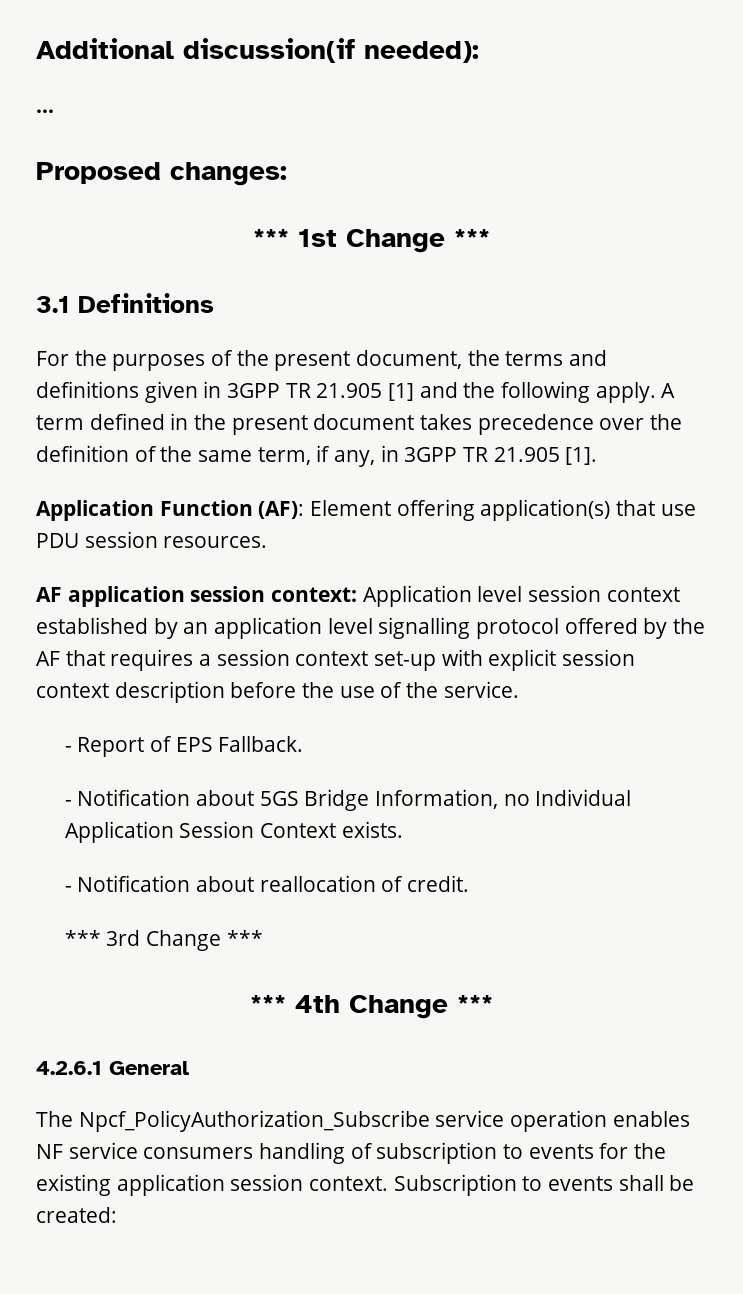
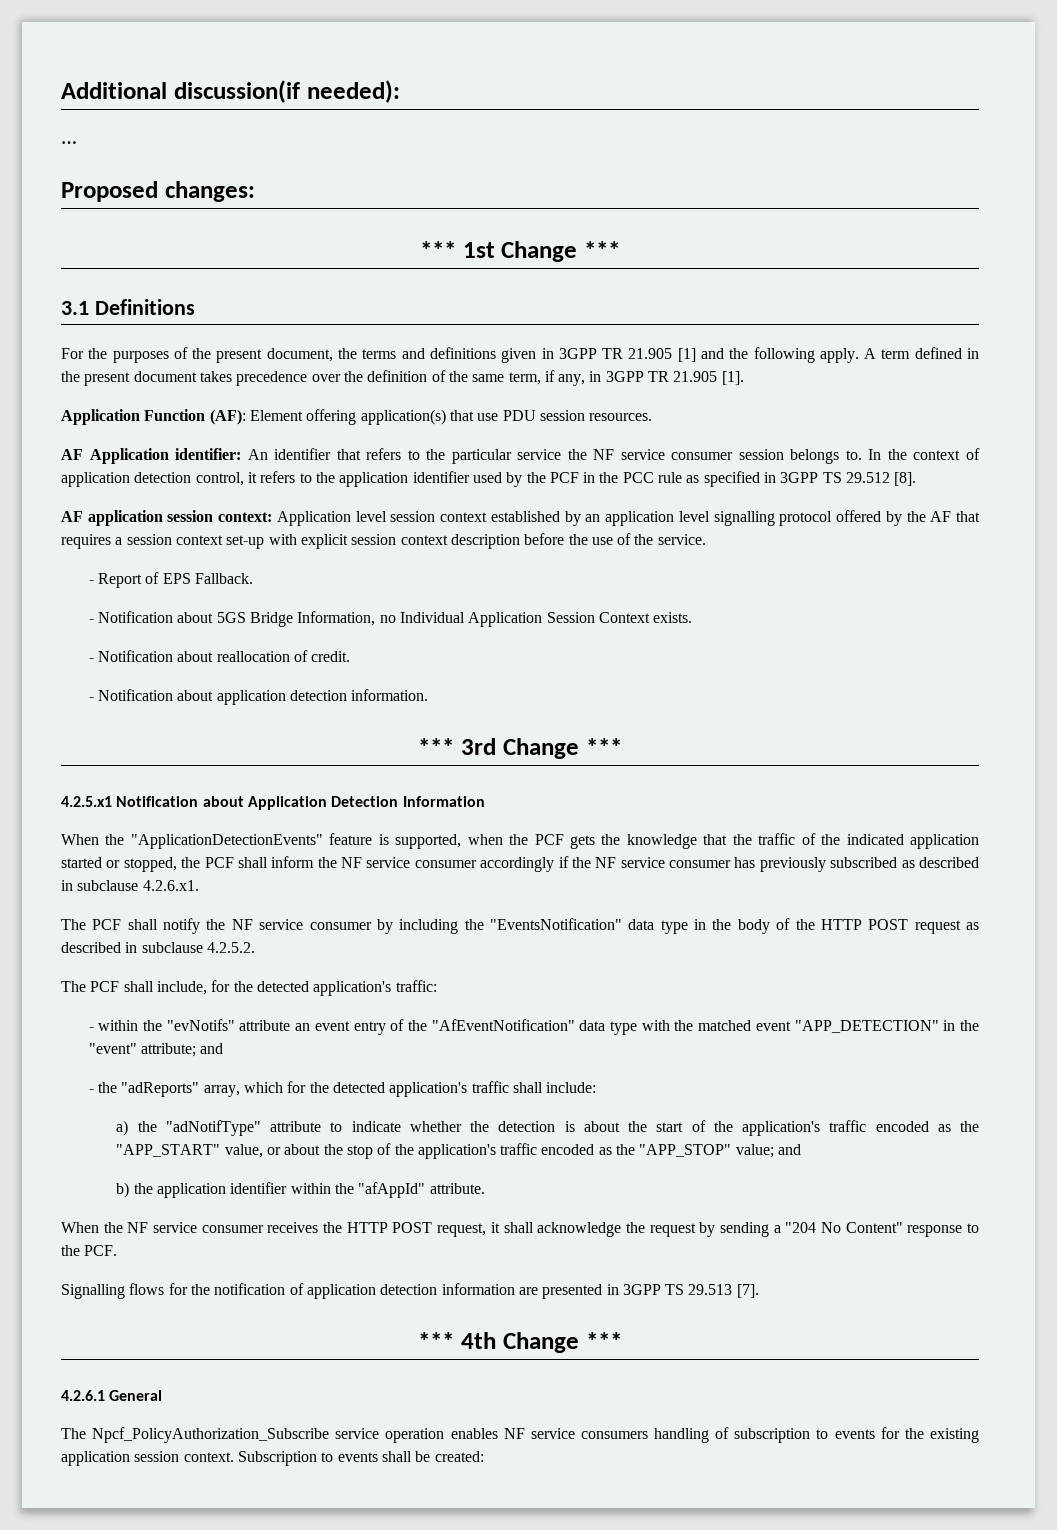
+ AF Application identifier: An identifier that refers to the particular service the NF service consumer session belongs to. In the context of application detection control, it refers to the application identifier used by the PCF in the PCC rule as specified in 3GPP TS 29.512 [8].
+ - Notification about application detection information.
  *** 3rd Change ***
+ 4.2.5.x1 Notification about Application Detection Information
+ When the "ApplicationDetectionEvents" feature is supported, when the PCF gets the knowledge that the traffic of the indicated application started or stopped, the PCF shall inform the NF service consumer accordingly if the NF service consumer has previously subscribed as described in subclause 4.2.6.x1.
+ The PCF shall notify the NF service consumer by including the "EventsNotification" data type in the body of the HTTP POST request as described in subclause 4.2.5.2.
+ The PCF shall include, for the detected application's traffic:
+ - within the "evNotifs" attribute an event entry of the "AfEventNotification" data type with the matched event "APP_DETECTION" in the "event" attribute; and
+ - the "adReports" array, which for the detected application's traffic shall include:
+ a) the "adNotifType" attribute to indicate whether the detection is about the start of the application's traffic encoded as the "APP_START" value, or about the stop of the application's traffic encoded as the "APP_STOP" value; and
+ b) the application identifier within the "afAppId" attribute.
+ When the NF service consumer receives the HTTP POST request, it shall acknowledge the request by sending a "204 No Content" response to the PCF.
+ Signalling flows for the notification of application detection information are presented in 3GPP TS 29.513 [7].

